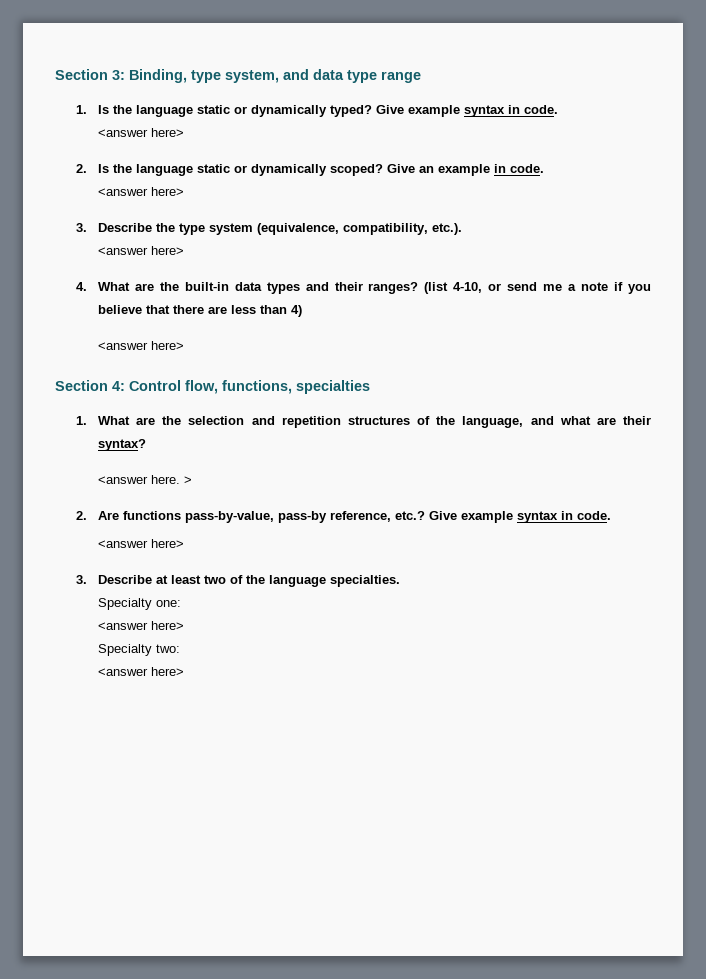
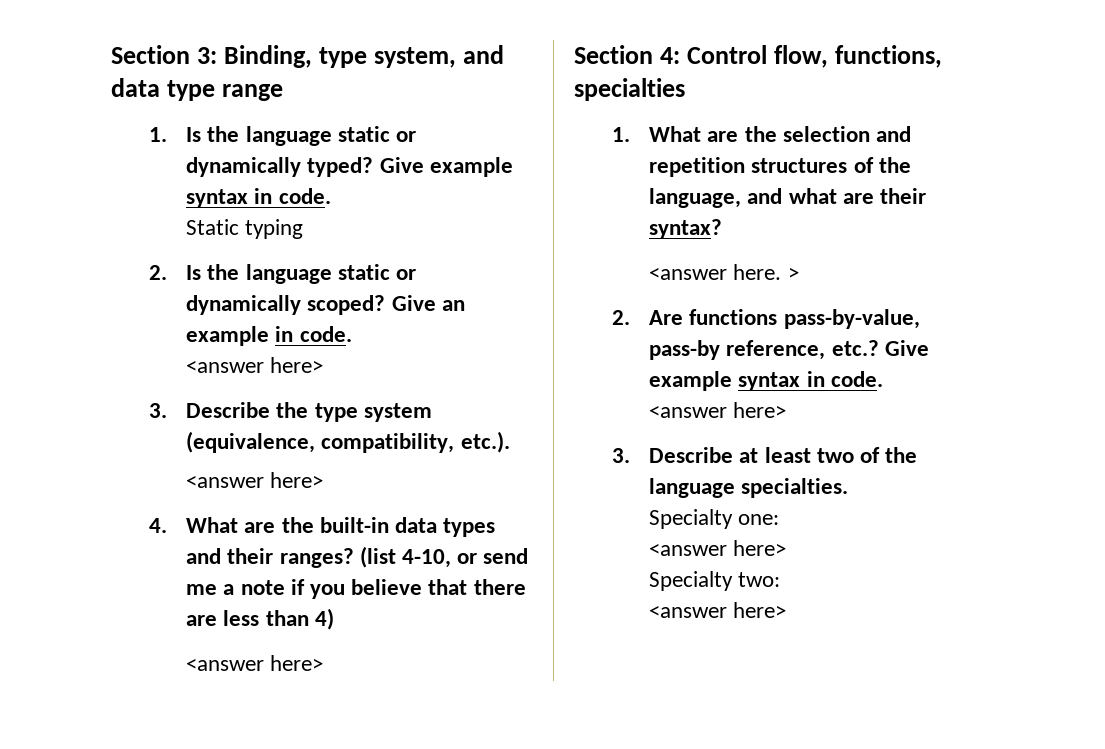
  1. Is the language static or dynamically typed? Give example syntax in code.
- <answer here>
+ Static typing

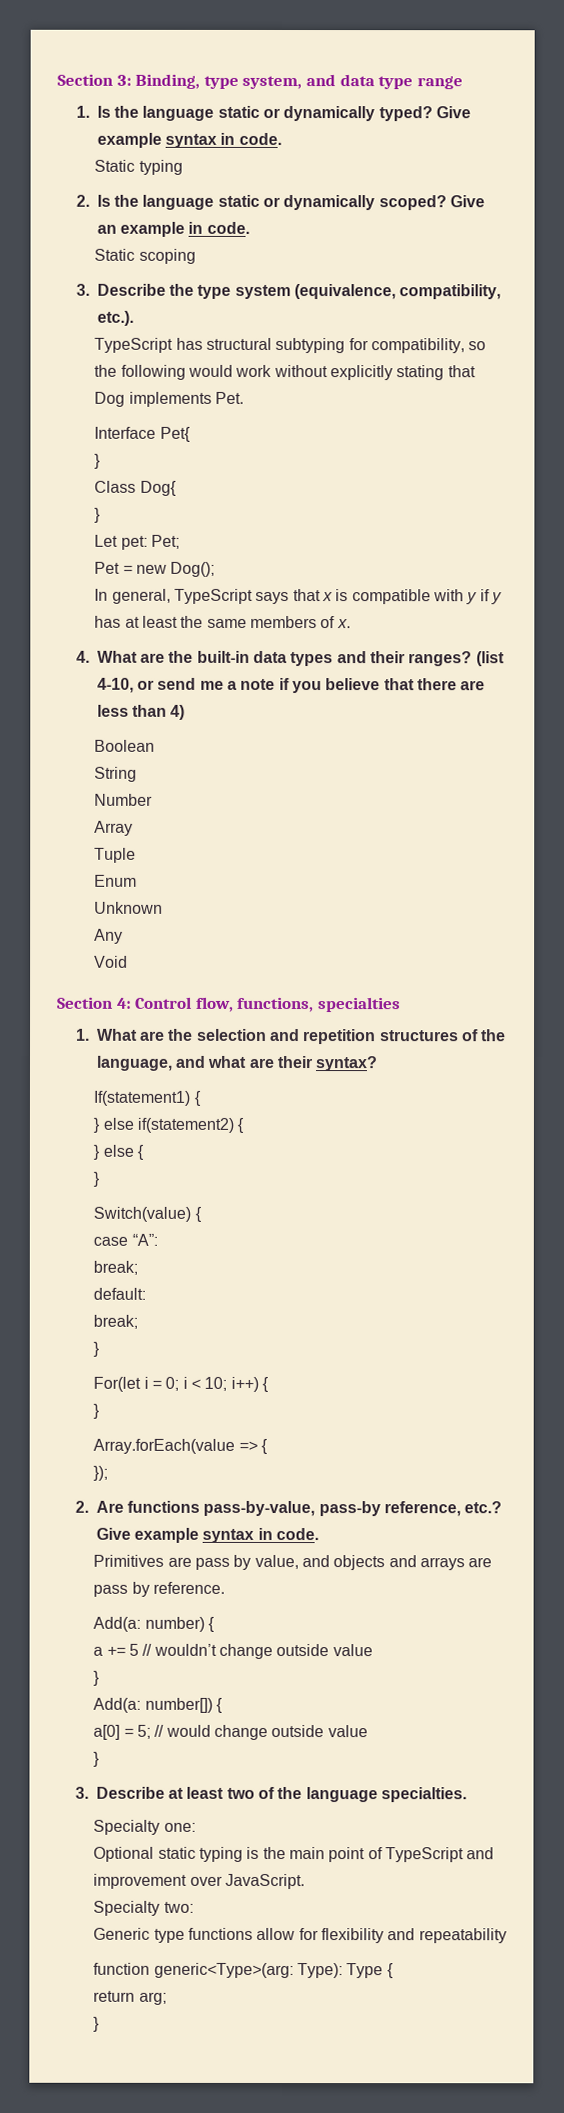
  Give an example in code.
- <answer here>
+ Static scoping
  3. Describe the type system (equivalence, compatibility, etc.).
- <answer here>
+ TypeScript has structural subtyping for compatibility, so the following would work without explicitly stating that Dog implements Pet.
+ Interface Pet{
+ }
+ Class Dog{
+ }
+ Let pet: Pet;
+ Pet = new Dog();
+ In general, TypeScript says that x is compatible with y if y has at least the same members of x.
  (list 4-10, or send me a note if you believe that there are less than 4)
- <answer here>
+ Boolean
+ String
+ Number
+ Array
+ Tuple
+ Enum
+ Unknown
+ Any
+ Void
- <answer here. >
+ If(statement1) {
+ } else if(statement2) {
+ } else {
+ }
+ Switch(value) {
+ case “A”:
+ break;
+ default:
+ break;
+ }
+ For(let i = 0; i < 10; i++) {
+ }
+ Array.forEach(value => {
+ });
  2. Are functions pass-by-value, pass-by reference, etc.? Give example syntax in code.
- <answer here>
+ Primitives are pass by value, and objects and arrays are pass by reference.
+ Add(a: number) {
+ a += 5 // wouldn’t change outside value
+ }
+ Add(a: number[]) {
+ a[0] = 5; // would change outside value
+ }
  Specialty one:
- <answer here>
+ Optional static typing is the main point of TypeScript and improvement over JavaScript.
  Specialty two:
- <answer here>
+ Generic type functions allow for flexibility and repeatability
+ function generic<Type>(arg: Type): Type {
+ return arg;
+ }

